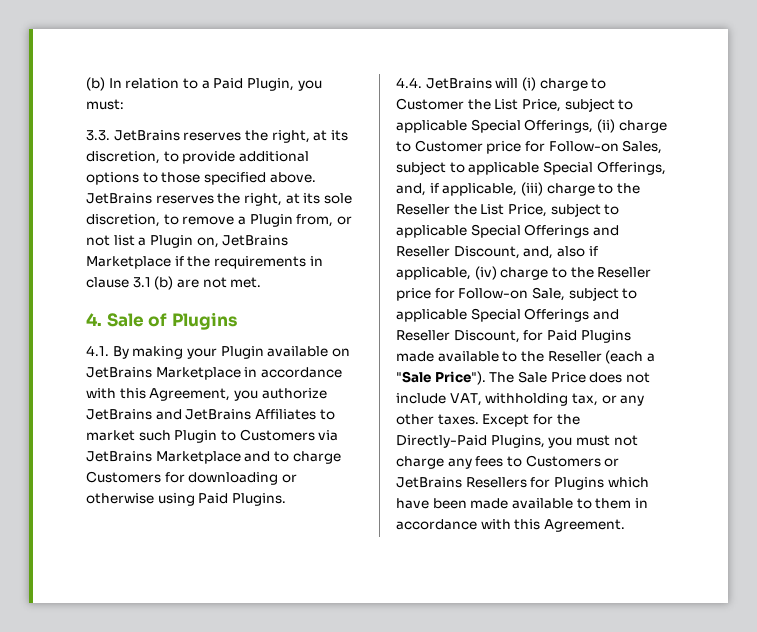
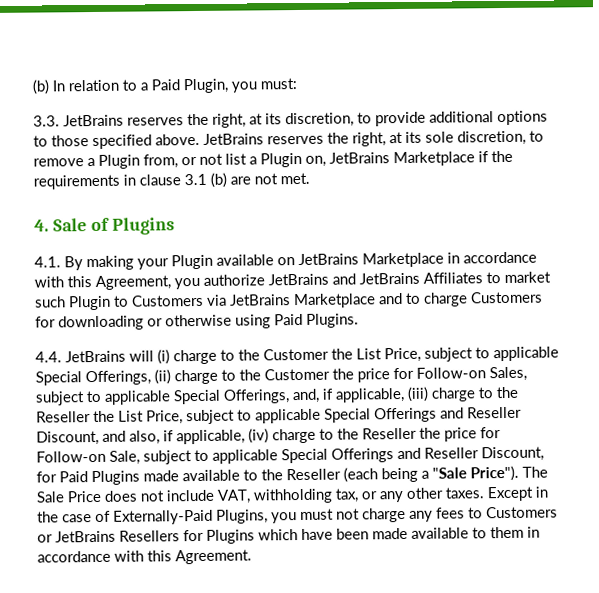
- 4.4. JetBrains will (i) charge to Customer the List Price, subject to applicable Special Offerings, (ii) charge to Customer price for Follow-on Sales, subject to applicable Special Offerings, and, if applicable, (iii) charge to the Reseller the List Price, subject to applicable Special Offerings and Reseller Discount, and, also if applicable, (iv) charge to the Reseller price for Follow-on Sale, subject to applicable Special Offerings and Reseller Discount, for Paid Plugins made available to the Reseller (each a "Sale Price").
+ 4.4. JetBrains will (i) charge to the Customer the List Price, subject to applicable Special Offerings, (ii) charge to the Customer the price for Follow-on Sales, subject to applicable Special Offerings, and, if applicable, (iii) charge to the Reseller the List Price, subject to applicable Special Offerings and Reseller Discount, and also, if applicable, (iv) charge to the Reseller the price for Follow-on Sale, subject to applicable Special Offerings and Reseller Discount, for Paid Plugins made available to the Reseller (each being a "Sale Price").
- Except for the Directly-Paid Plugins, you must not charge any fees to Customers or JetBrains Resellers for Plugins which have been made available to them in accordance with this Agreement.
+ Except in the case of Externally-Paid Plugins, you must not charge any fees to Customers or JetBrains Resellers for Plugins which have been made available to them in accordance with this Agreement.

